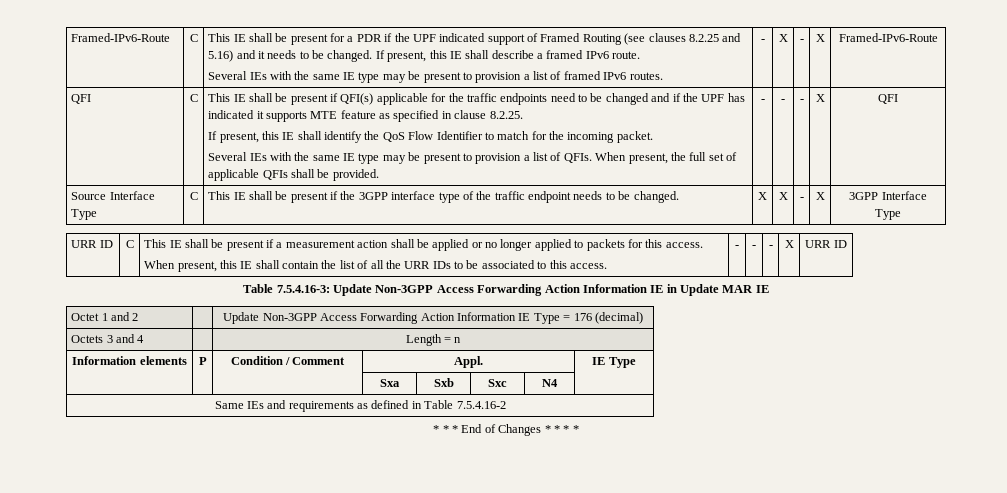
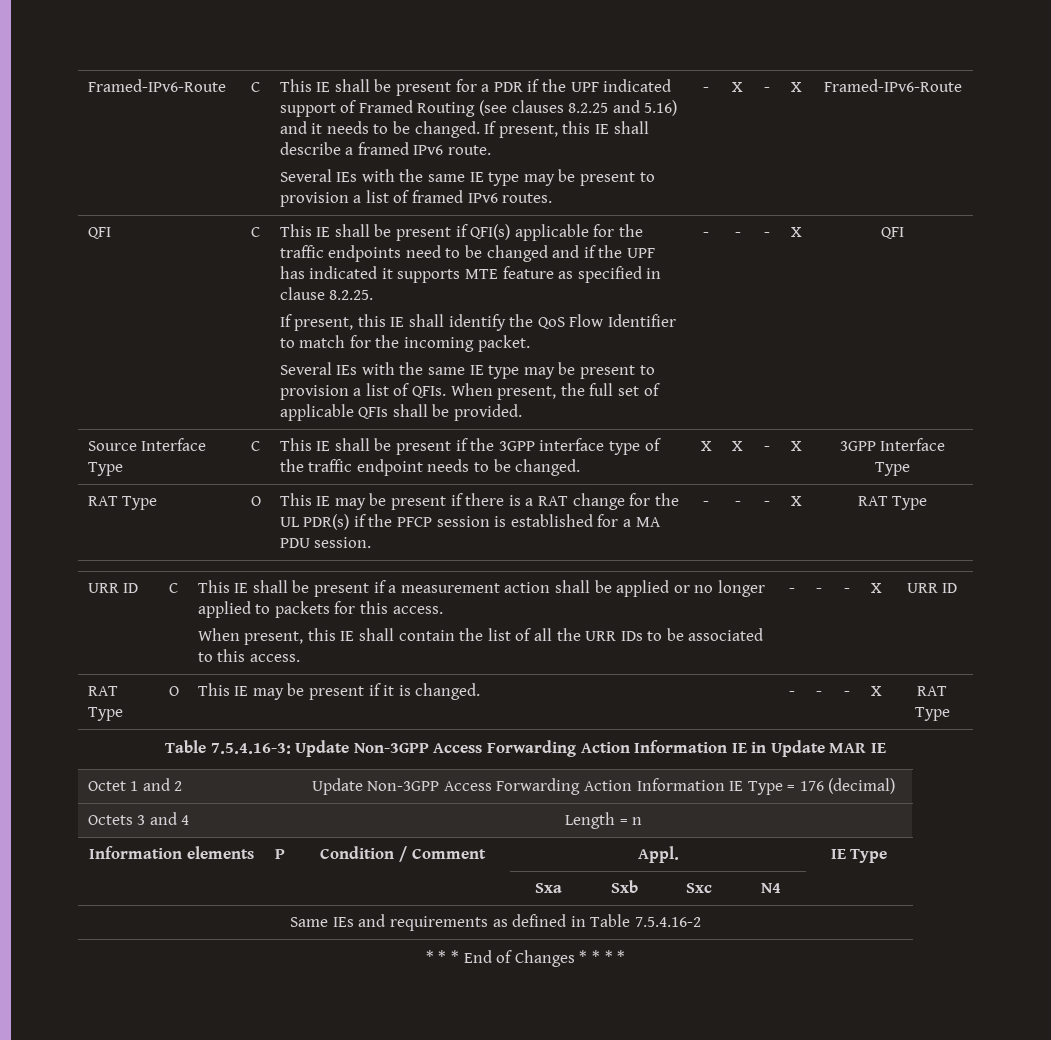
+ RAT Type | O | This IE may be present if there is a RAT change for the UL PDR(s) if the PFCP session is established for a MA PDU session. | - | - | - | X | RAT Type
+ RAT Type | O | This IE may be present if it is changed. | - | - | - | X | RAT Type

